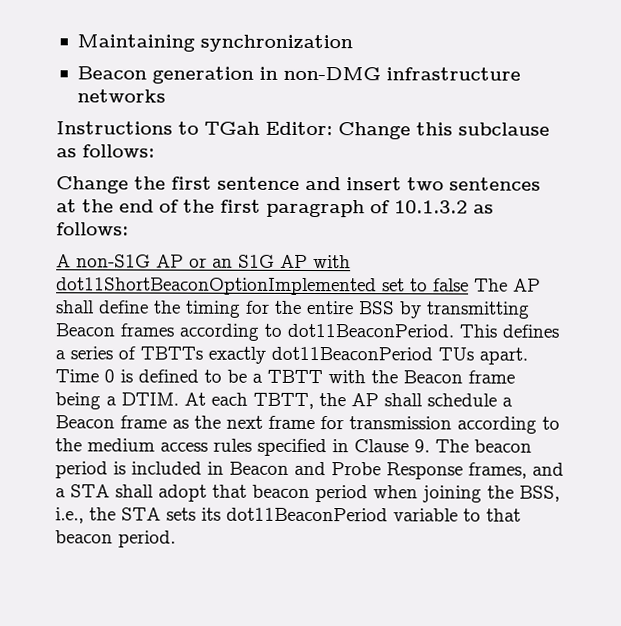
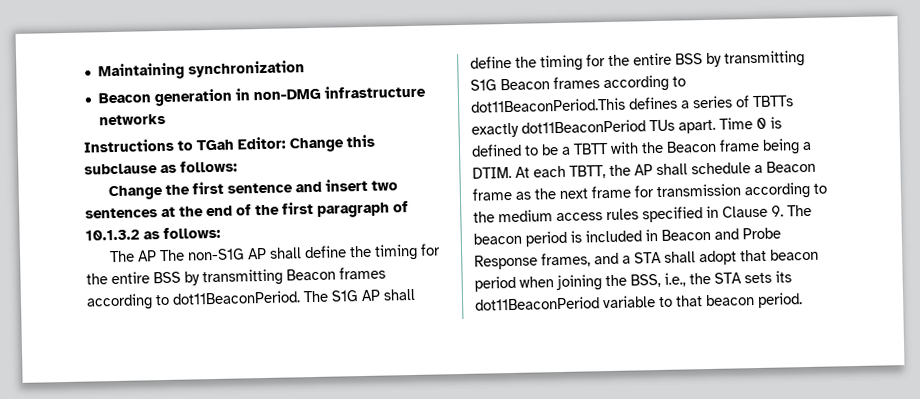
- A non-S1G AP or an S1G AP with dot11ShortBeaconOptionImplemented set to false The AP shall define the timing for the entire BSS by transmitting Beacon frames according to dot11BeaconPeriod.
+ The AP The non-S1G AP shall define the timing for the entire BSS by transmitting Beacon frames according to dot11BeaconPeriod.
- This defines a series of TBTTs exactly dot11BeaconPeriod TUs apart.
+ The S1G AP shall define the timing for the entire BSS by transmitting S1G Beacon frames according to dot11BeaconPeriod.This defines a series of TBTTs exactly dot11BeaconPeriod TUs apart.

